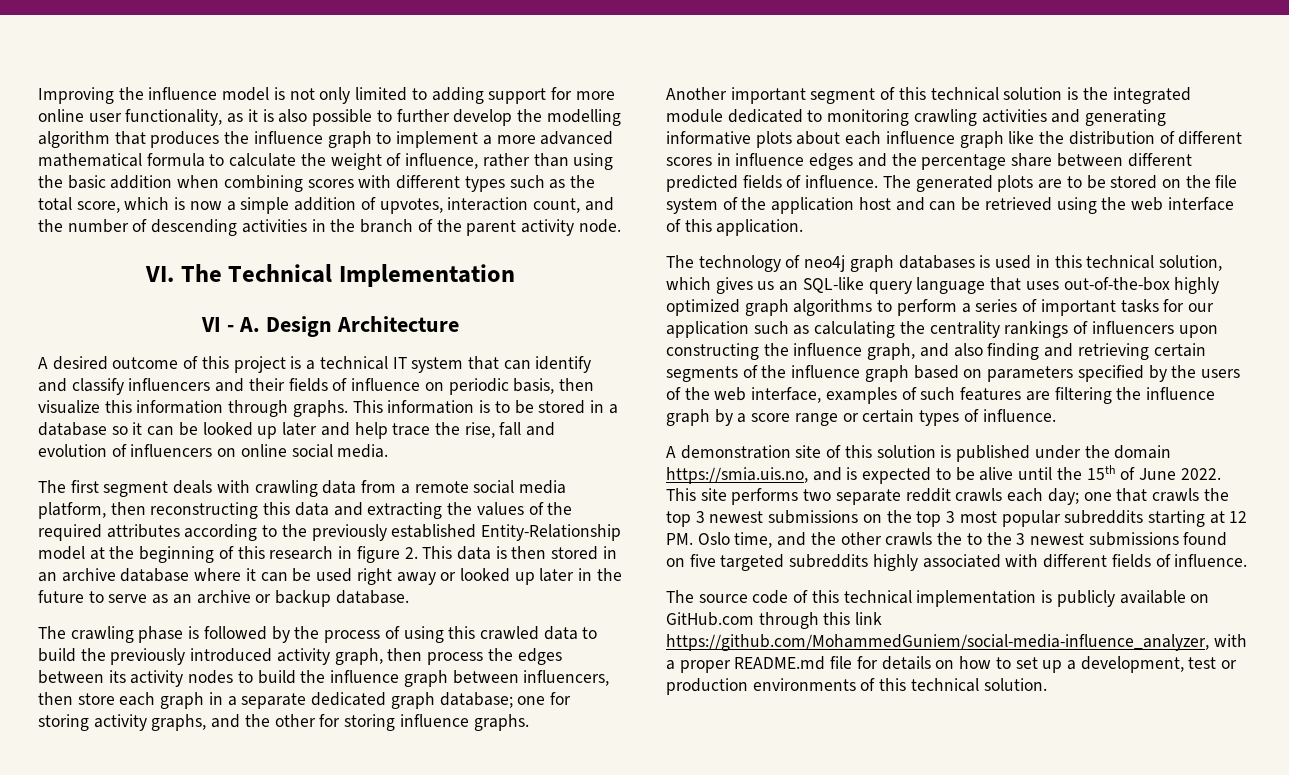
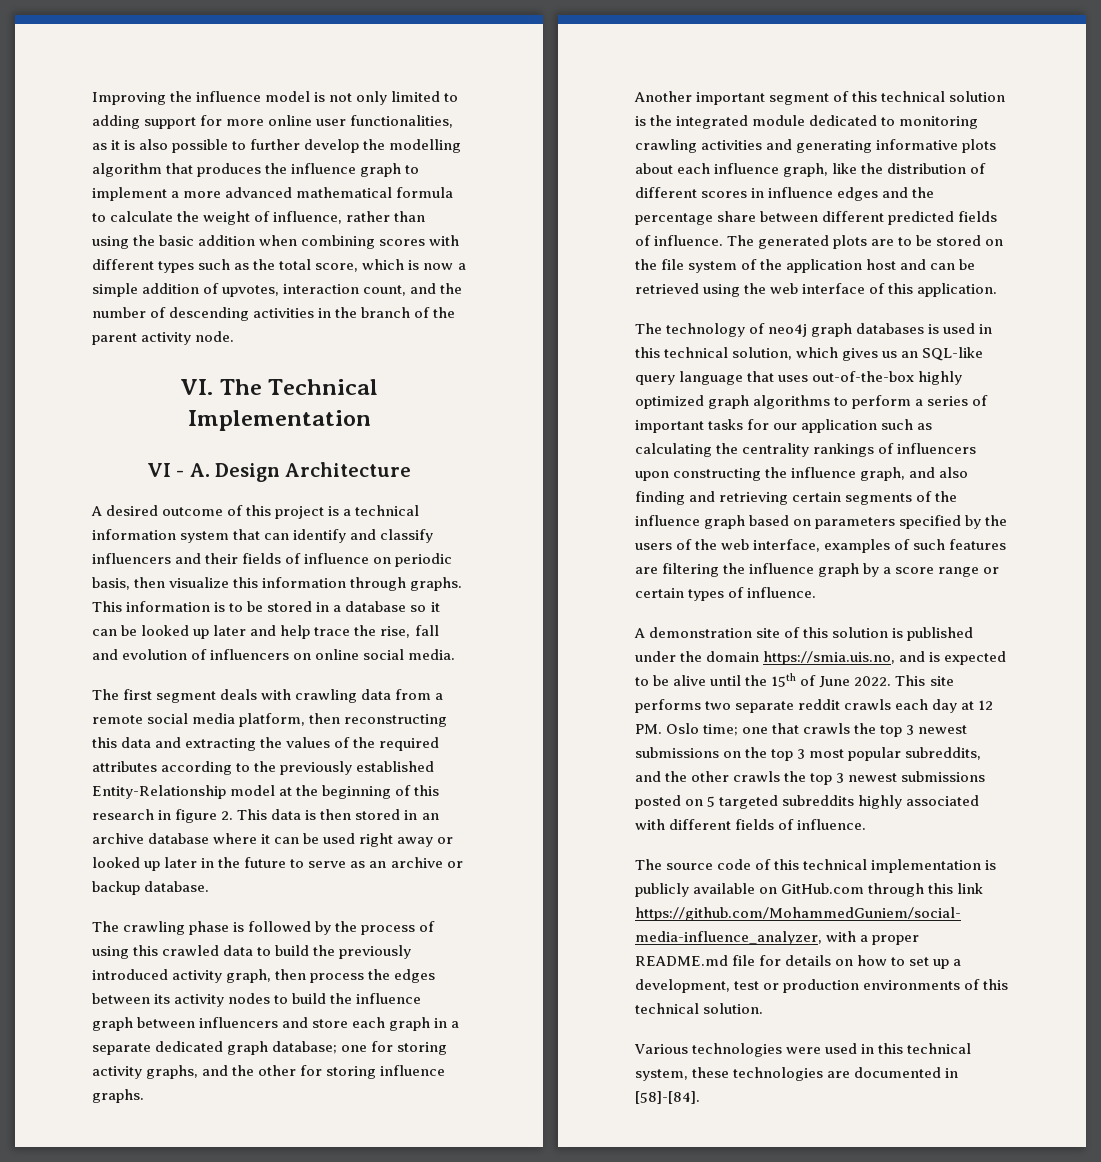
- Improving the influence model is not only limited to adding support for more online user functionality, as it is also possible to further develop the modelling algorithm that produces the influence graph to implement a more advanced mathematical formula to calculate the weight of influence, rather than using the basic addition when combining scores with different types such as the total score, which is now a simple addition of upvotes, interaction count, and the number of descending activities in the branch of the parent activity node.
+ Improving the influence model is not only limited to adding support for more online user functionalities, as it is also possible to further develop the modelling algorithm that produces the influence graph to implement a more advanced mathematical formula to calculate the weight of influence, rather than using the basic addition when combining scores with different types such as the total score, which is now a simple addition of upvotes, interaction count, and the number of descending activities in the branch of the parent activity node.
- A desired outcome of this project is a technical IT system that can identify and classify influencers and their fields of influence on periodic basis, then visualize this information through graphs.
+ A desired outcome of this project is a technical information system that can identify and classify influencers and their fields of influence on periodic basis, then visualize this information through graphs.
- The crawling phase is followed by the process of using this crawled data to build the previously introduced activity graph, then process the edges between its activity nodes to build the influence graph between influencers, then store each graph in a separate dedicated graph database; one for storing activity graphs, and the other for storing influence graphs.
+ The crawling phase is followed by the process of using this crawled data to build the previously introduced activity graph, then process the edges between its activity nodes to build the influence graph between influencers and store each graph in a separate dedicated graph database; one for storing activity graphs, and the other for storing influence graphs.
- Another important segment of this technical solution is the integrated module dedicated to monitoring crawling activities and generating informative plots about each influence graph like the distribution of different scores in influence edges and the percentage share between different predicted fields of influence.
+ Another important segment of this technical solution is the integrated module dedicated to monitoring crawling activities and generating informative plots about each influence graph, like the distribution of different scores in influence edges and the percentage share between different predicted fields of influence.
- This site performs two separate reddit crawls each day; one that crawls the top 3 newest submissions on the top 3 most popular subreddits starting at 12 PM. Oslo time, and the other crawls the to the 3 newest submissions found on five targeted subreddits highly associated with different fields of influence.
+ This site performs two separate reddit crawls each day at 12 PM. Oslo time; one that crawls the top 3 newest submissions on the top 3 most popular subreddits, and the other crawls the top 3 newest submissions posted on 5 targeted subreddits highly associated with different fields of influence.
+ Various technologies were used in this technical system, these technologies are documented in [58]-[84].

